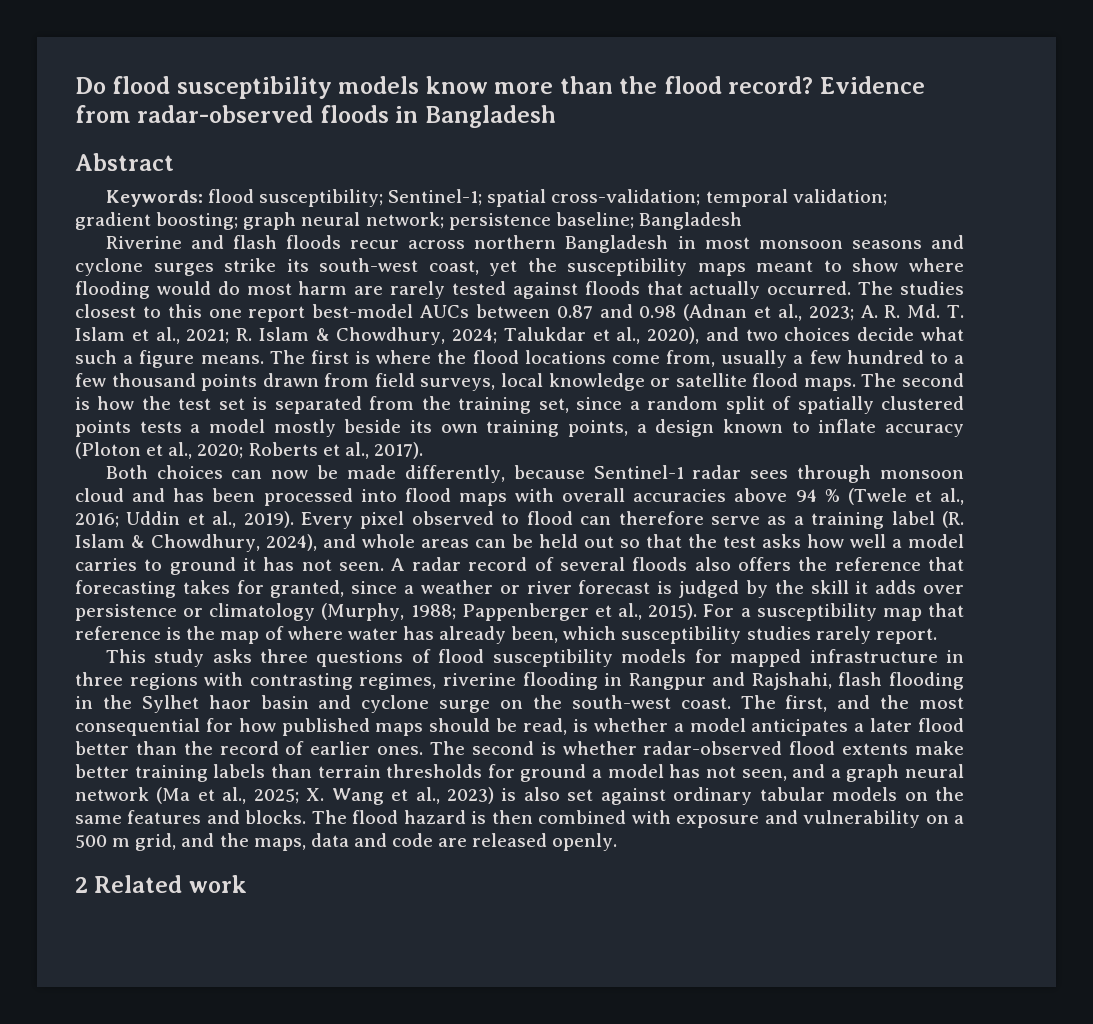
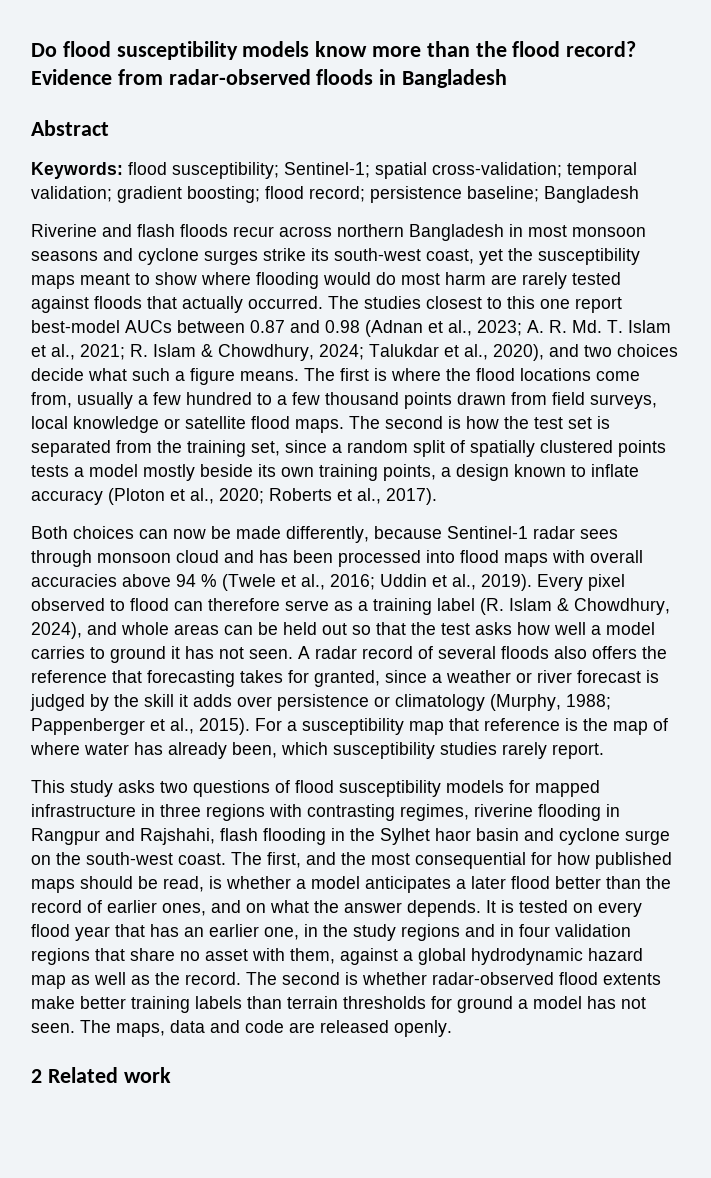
- Keywords: flood susceptibility; Sentinel-1; spatial cross-validation; temporal validation; gradient boosting; graph neural network; persistence baseline; Bangladesh
+ Keywords: flood susceptibility; Sentinel-1; spatial cross-validation; temporal validation; gradient boosting; flood record; persistence baseline; Bangladesh
- This study asks three questions of flood susceptibility models for mapped infrastructure in three regions with contrasting regimes, riverine flooding in Rangpur and Rajshahi, flash flooding in the Sylhet haor basin and cyclone surge on the south-west coast.
+ This study asks two questions of flood susceptibility models for mapped infrastructure in three regions with contrasting regimes, riverine flooding in Rangpur and Rajshahi, flash flooding in the Sylhet haor basin and cyclone surge on the south-west coast.
- The first, and the most consequential for how published maps should be read, is whether a model anticipates a later flood better than the record of earlier ones.
+ The first, and the most consequential for how published maps should be read, is whether a model anticipates a later flood better than the record of earlier ones, and on what the answer depends. It is tested on every flood year that has an earlier one, in the study regions and in four validation regions that share no asset with them, against a global hydrodynamic hazard map as well as the record.
- The second is whether radar-observed flood extents make better training labels than terrain thresholds for ground a model has not seen, and a graph neural network (Ma et al., 2025; X. Wang et al., 2023) is also set against ordinary tabular models on the same features and blocks. The flood hazard is then combined with exposure and vulnerability on a 500 m grid, and the maps, data and code are released openly.
+ The second is whether radar-observed flood extents make better training labels than terrain thresholds for ground a model has not seen. The maps, data and code are released openly.

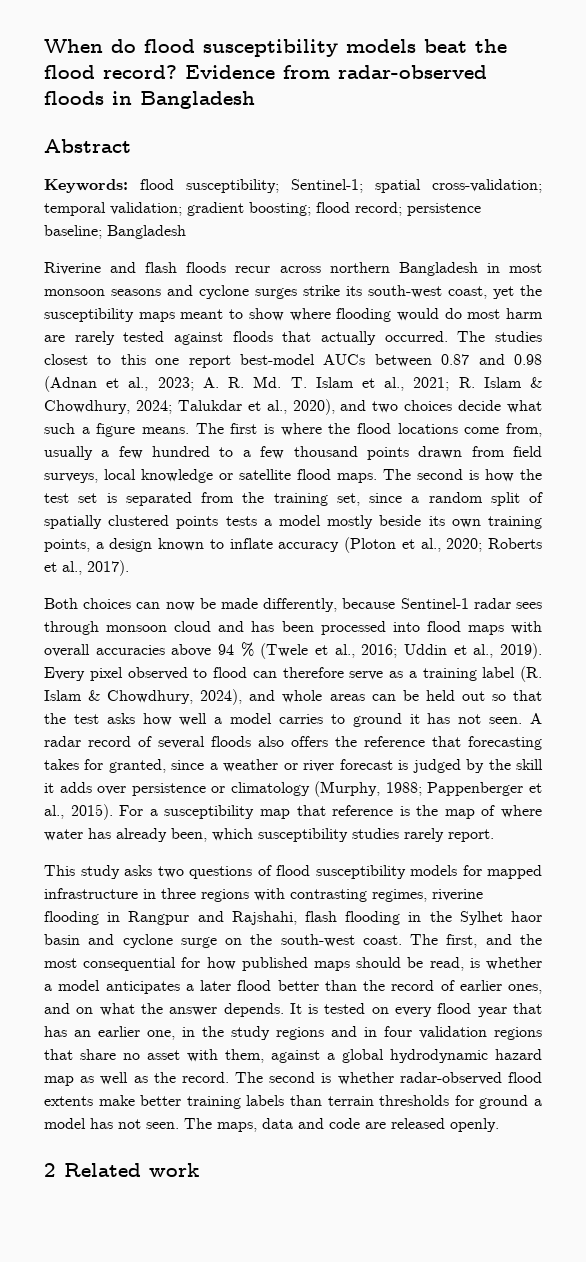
- Do flood susceptibility models know more than the flood record?
+ When do flood susceptibility models beat the flood record?

